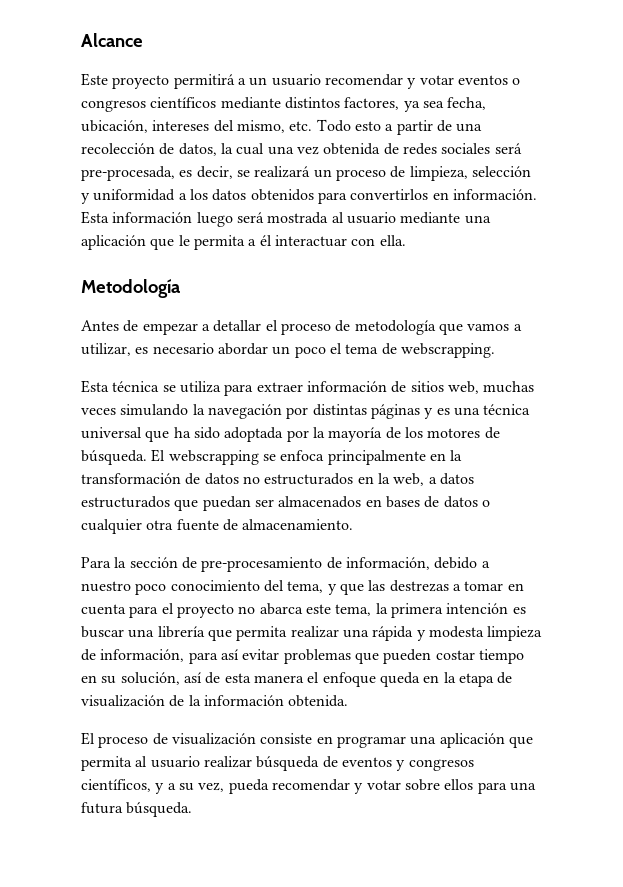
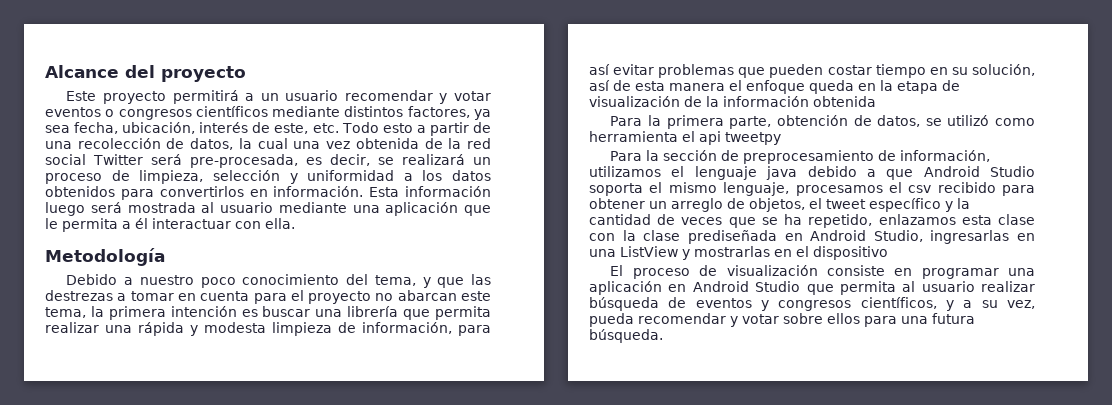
- Alcance
+ Alcance del proyecto
- Este proyecto permitirá a un usuario recomendar y votar eventos o congresos científicos mediante distintos factores, ya sea fecha, ubicación, intereses del mismo, etc. Todo esto a partir de una recolección de datos, la cual una vez obtenida de redes sociales será pre-procesada, es decir, se realizará un proceso de limpieza, selección y uniformidad a los datos obtenidos para convertirlos en información.
+ Este proyecto permitirá a un usuario recomendar y votar eventos o congresos científicos mediante distintos factores, ya sea fecha, ubicación, interés de este, etc. Todo esto a partir de una recolección de datos, la cual una vez obtenida de la red social Twitter será pre-procesada, es decir, se realizará un proceso de limpieza, selección y uniformidad a los datos obtenidos para convertirlos en información.
- Antes de empezar a detallar el proceso de metodología que vamos a utilizar, es necesario abordar un poco el tema de webscrapping.
- Esta técnica se utiliza para extraer información de sitios web, muchas veces simulando la navegación por distintas páginas y es una técnica universal que ha sido adoptada por la mayoría de los motores de búsqueda. El webscrapping se enfoca principalmente en la transformación de datos no estructurados en la web, a datos estructurados que puedan ser almacenados en bases de datos o cualquier otra fuente de almacenamiento.
- Para la sección de pre-procesamiento de información, debido a nuestro poco conocimiento del tema, y que las destrezas a tomar en cuenta para el proyecto no abarca este tema, la primera intención es buscar una librería que permita realizar una rápida y modesta limpieza de información, para así evitar problemas que pueden costar tiempo en su solución, así de esta manera el enfoque queda en la etapa de visualización de la información obtenida.
+ Debido a nuestro poco conocimiento del tema, y que las destrezas a tomar en cuenta para el proyecto no abarcan este tema, la primera intención es buscar una librería que permita realizar una rápida y modesta limpieza de información, para así evitar problemas que pueden costar tiempo en su solución, así de esta manera el enfoque queda en la etapa de visualización de la información obtenida
+ Para la primera parte, obtención de datos, se utilizó como herramienta el api tweetpy
+ Para la sección de preprocesamiento de información, utilizamos el lenguaje java debido a que Android Studio soporta el mismo lenguaje, procesamos el csv recibido para obtener un arreglo de objetos, el tweet específico y la cantidad de veces que se ha repetido, enlazamos esta clase con la clase prediseñada en Android Studio, ingresarlas en una ListView y mostrarlas en el dispositivo
- El proceso de visualización consiste en programar una aplicación que permita al usuario realizar búsqueda de eventos y congresos científicos, y a su vez, pueda recomendar y votar sobre ellos para una futura búsqueda.
+ El proceso de visualización consiste en programar una aplicación en Android Studio que permita al usuario realizar búsqueda de eventos y congresos científicos, y a su vez, pueda recomendar y votar sobre ellos para una futura búsqueda.

